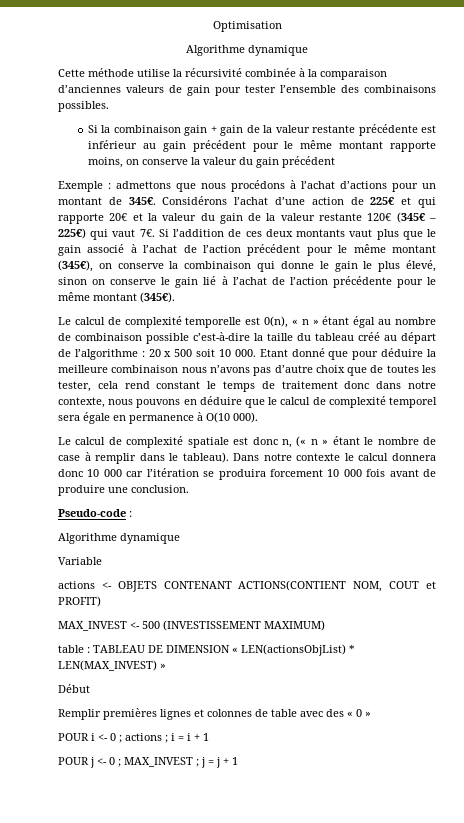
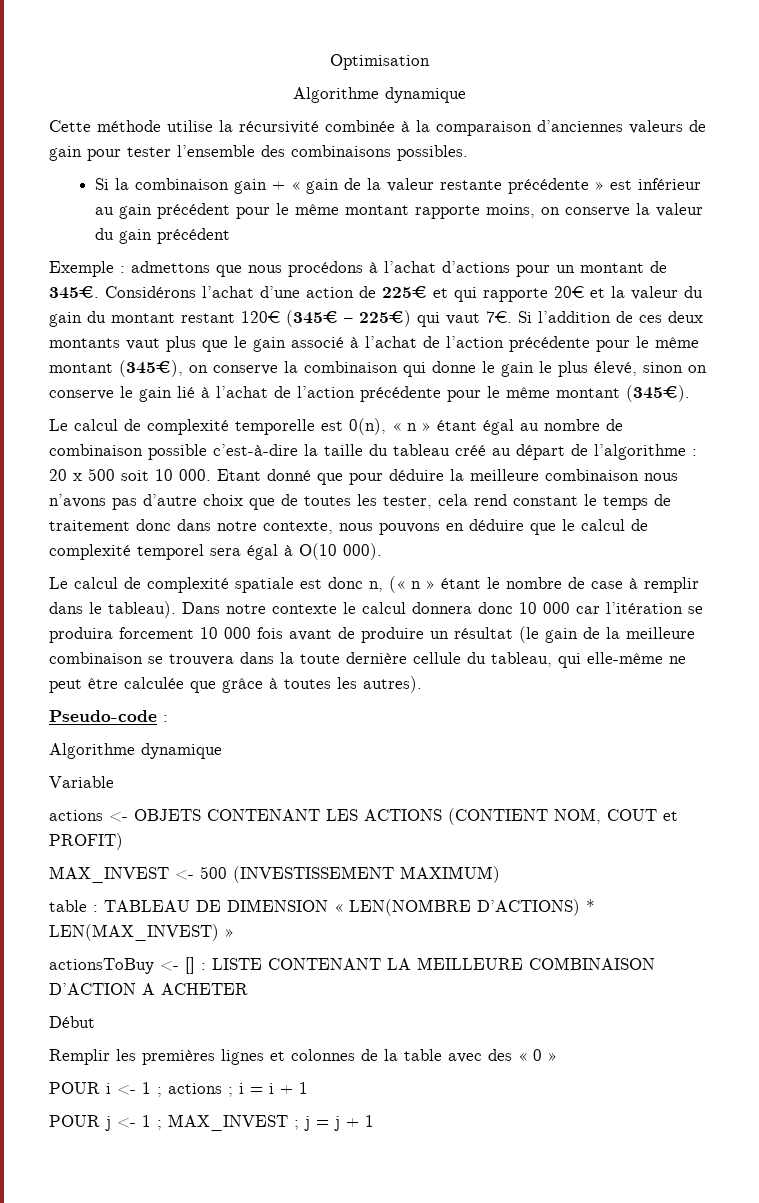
- Si la combinaison gain + gain de la valeur restante précédente est inférieur au gain précédent pour le même montant rapporte moins, on conserve la valeur du gain précédent
+ Si la combinaison gain + « gain de la valeur restante précédente » est inférieur au gain précédent pour le même montant rapporte moins, on conserve la valeur du gain précédent
- Considérons l’achat d’une action de 225€ et qui rapporte 20€ et la valeur du gain de la valeur restante 120€ (345€ – 225€) qui vaut 7€.
+ Considérons l’achat d’une action de 225€ et qui rapporte 20€ et la valeur du gain du montant restant 120€ (345€ – 225€) qui vaut 7€.
- Si l’addition de ces deux montants vaut plus que le gain associé à l’achat de l’action précédent pour le même montant (345€), on conserve la combinaison qui donne le gain le plus élevé, sinon on conserve le gain lié à l’achat de l’action précédente pour le même montant (345€).
+ Si l’addition de ces deux montants vaut plus que le gain associé à l’achat de l’action précédente pour le même montant (345€), on conserve la combinaison qui donne le gain le plus élevé, sinon on conserve le gain lié à l’achat de l’action précédente pour le même montant (345€).
- 20 x 500 soit 10 000. Etant donné que pour déduire la meilleure combinaison nous n’avons pas d’autre choix que de toutes les tester, cela rend constant le temps de traitement donc dans notre contexte, nous pouvons en déduire que le calcul de complexité temporel sera égale en permanence à O(10 000).
+ 20 x 500 soit 10 000. Etant donné que pour déduire la meilleure combinaison nous n’avons pas d’autre choix que de toutes les tester, cela rend constant le temps de traitement donc dans notre contexte, nous pouvons en déduire que le calcul de complexité temporel sera égal à O(10 000).
- Dans notre contexte le calcul donnera donc 10 000 car l’itération se produira forcement 10 000 fois avant de produire une conclusion.
+ Dans notre contexte le calcul donnera donc 10 000 car l’itération se produira forcement 10 000 fois avant de produire un résultat (le gain de la meilleure combinaison se trouvera dans la toute dernière cellule du tableau, qui elle-même ne peut être calculée que grâce à toutes les autres).
- actions <- OBJETS CONTENANT ACTIONS(CONTIENT NOM, COUT et PROFIT)
+ actions <- OBJETS CONTENANT LES ACTIONS (CONTIENT NOM, COUT et PROFIT)
- table : TABLEAU DE DIMENSION « LEN(actionsObjList) * LEN(MAX_INVEST) »
+ table : TABLEAU DE DIMENSION « LEN(NOMBRE D’ACTIONS) * LEN(MAX_INVEST) »
+ actionsToBuy <- [] : LISTE CONTENANT LA MEILLEURE COMBINAISON D’ACTION A ACHETER
- Remplir premières lignes et colonnes de table avec des « 0 »
+ Remplir les premières lignes et colonnes de la table avec des « 0 »
- POUR i <- 0 ; actions ; i = i + 1
+ POUR i <- 1 ; actions ; i = i + 1
- POUR j <- 0 ; MAX_INVEST ; j = j + 1
+ POUR j <- 1 ; MAX_INVEST ; j = j + 1

